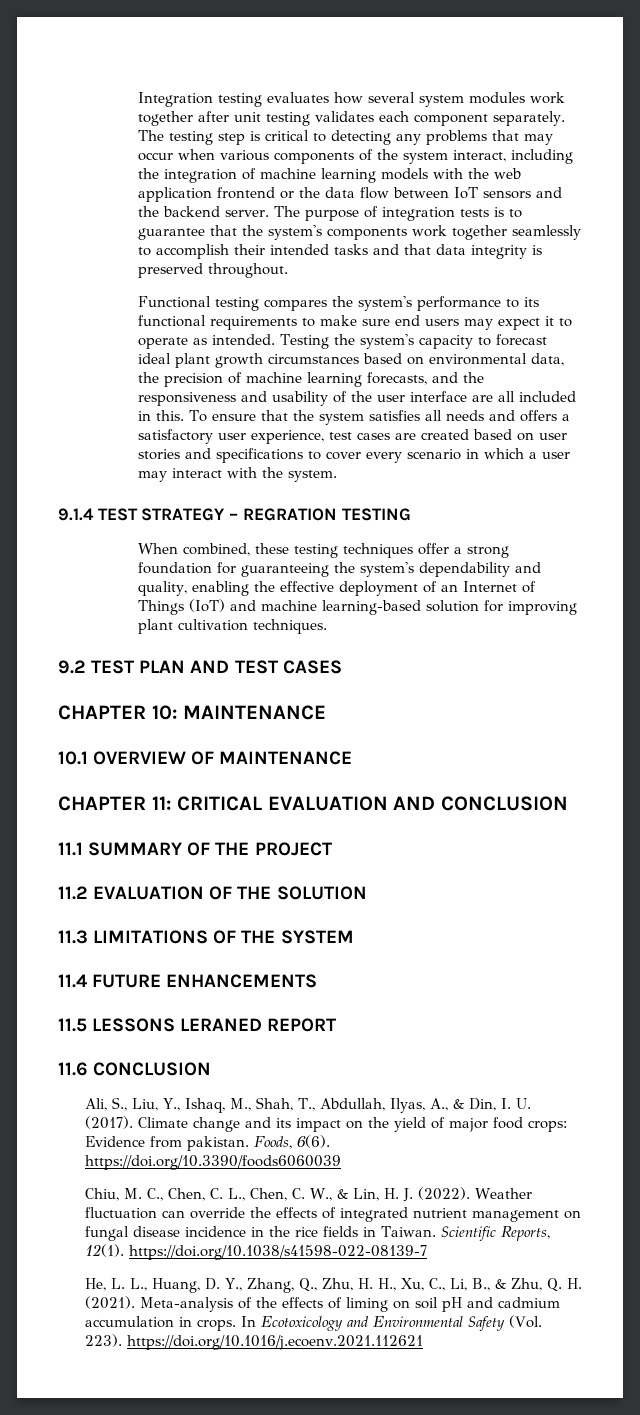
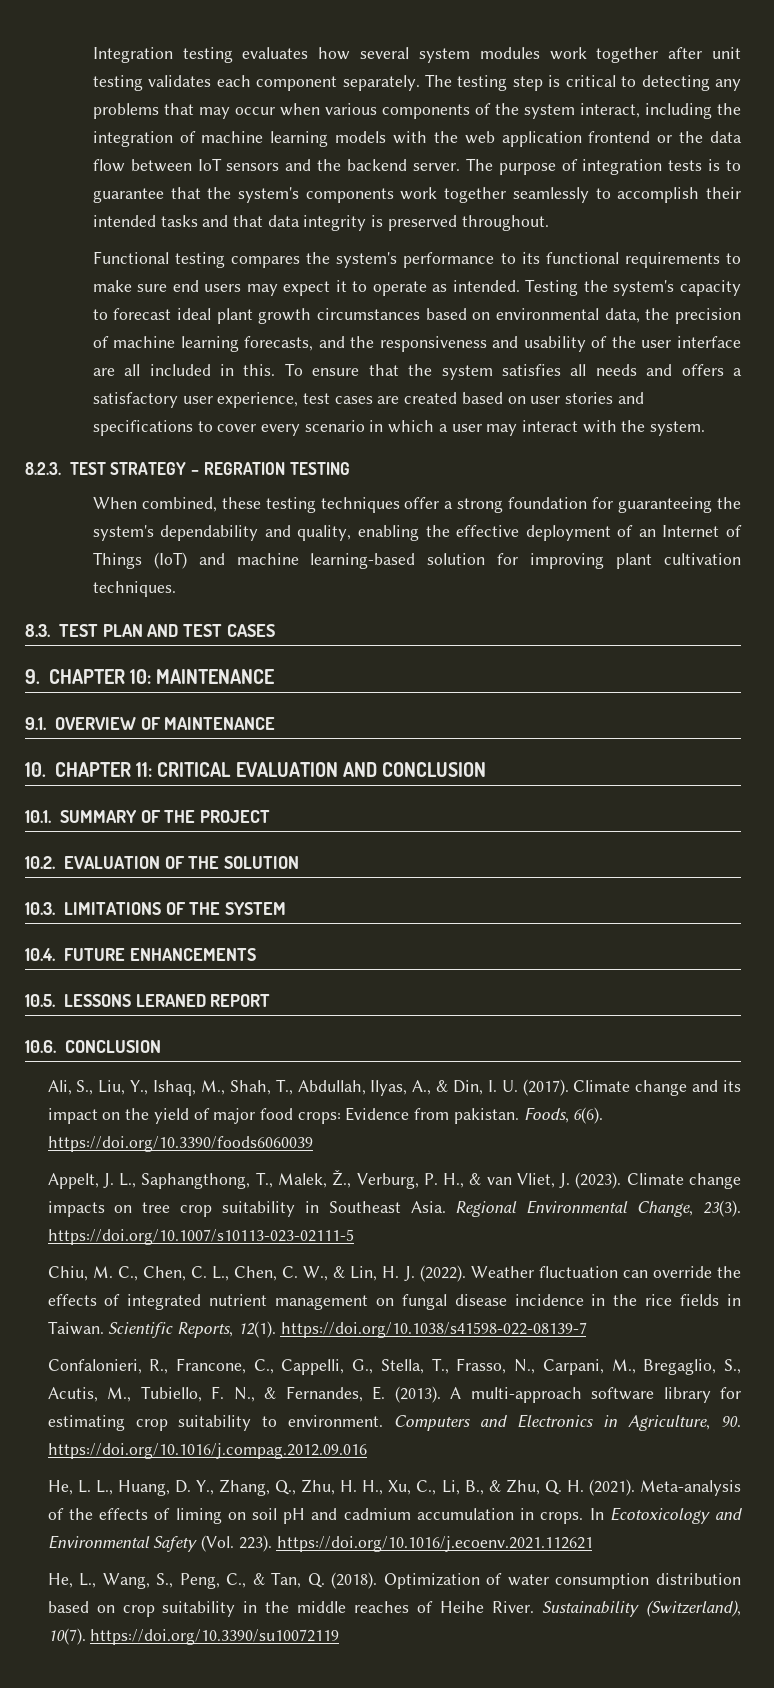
- 9.1.4 TEST STRATEGY – REGRATION TESTING
+ 8.2.3. TEST STRATEGY – REGRATION TESTING
- 9.2 TEST PLAN AND TEST CASES
+ 8.3. TEST PLAN AND TEST CASES
- CHAPTER 10: MAINTENANCE
+ 9. CHAPTER 10: MAINTENANCE
- 10.1 OVERVIEW OF MAINTENANCE
+ 9.1. OVERVIEW OF MAINTENANCE
- CHAPTER 11: CRITICAL EVALUATION AND CONCLUSION
+ 10. CHAPTER 11: CRITICAL EVALUATION AND CONCLUSION
- 11.1 SUMMARY OF THE PROJECT
+ 10.1. SUMMARY OF THE PROJECT
- 11.2 EVALUATION OF THE SOLUTION
+ 10.2. EVALUATION OF THE SOLUTION
- 11.3 LIMITATIONS OF THE SYSTEM
+ 10.3. LIMITATIONS OF THE SYSTEM
- 11.4 FUTURE ENHANCEMENTS
+ 10.4. FUTURE ENHANCEMENTS
- 11.5 LESSONS LERANED REPORT
+ 10.5. LESSONS LERANED REPORT
- 11.6 CONCLUSION
+ 10.6. CONCLUSION
+ Appelt, J. L., Saphangthong, T., Malek, Ž., Verburg, P. H., & van Vliet, J. (2023). Climate change impacts on tree crop suitability in Southeast Asia. Regional Environmental Change, 23(3). https://doi.org/10.1007/s10113-023-02111-5
+ Confalonieri, R., Francone, C., Cappelli, G., Stella, T., Frasso, N., Carpani, M., Bregaglio, S., Acutis, M., Tubiello, F. N., & Fernandes, E. (2013). A multi-approach software library for estimating crop suitability to environment. Computers and Electronics in Agriculture, 90. https://doi.org/10.1016/j.compag.2012.09.016
+ He, L., Wang, S., Peng, C., & Tan, Q. (2018). Optimization of water consumption distribution based on crop suitability in the middle reaches of Heihe River. Sustainability (Switzerland), 10(7). https://doi.org/10.3390/su10072119

